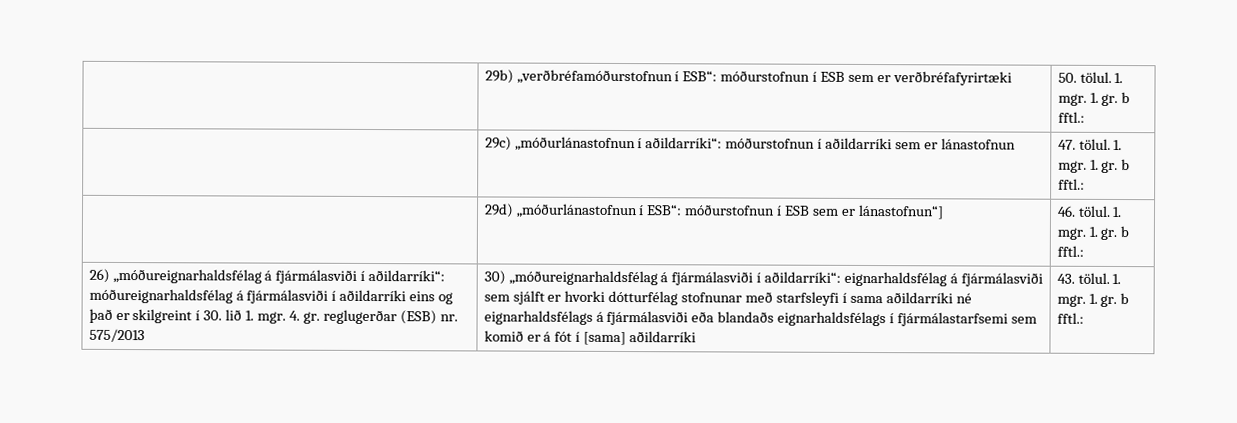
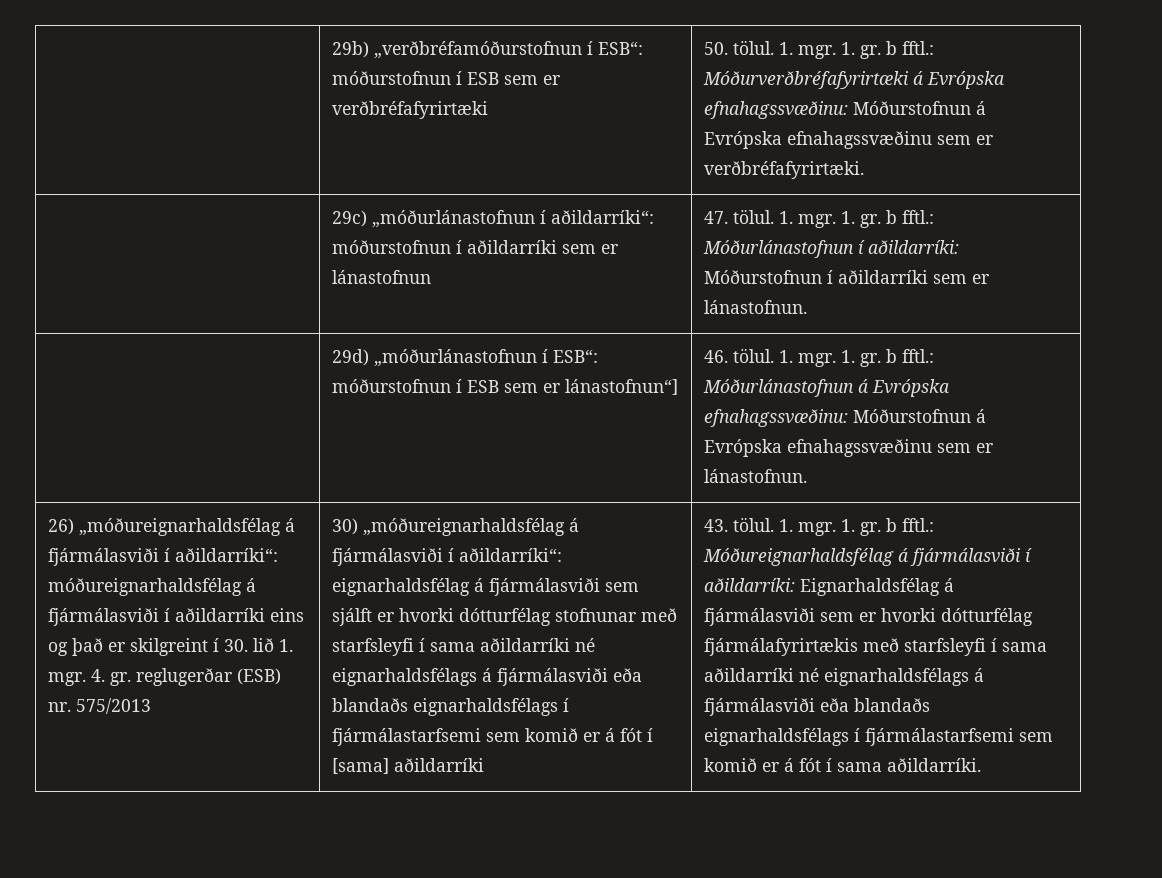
- | 29b) „verðbréfamóðurstofnun í ESB“: móðurstofnun í ESB sem er verðbréfafyrirtæki | 50. tölul. 1. mgr. 1. gr. b fftl.:
+ | 29b) „verðbréfamóðurstofnun í ESB“: móðurstofnun í ESB sem er verðbréfafyrirtæki | 50. tölul. 1. mgr. 1. gr. b fftl.: Móðurverðbréfafyrirtæki á Evrópska efnahagssvæðinu: Móðurstofnun á Evrópska efnahagssvæðinu sem er verðbréfafyrirtæki.
- | 29c) „móðurlánastofnun í aðildarríki“: móðurstofnun í aðildarríki sem er lánastofnun | 47. tölul. 1. mgr. 1. gr. b fftl.:
+ | 29c) „móðurlánastofnun í aðildarríki“: móðurstofnun í aðildarríki sem er lánastofnun | 47. tölul. 1. mgr. 1. gr. b fftl.: Móðurlánastofnun í aðildarríki: Móðurstofnun í aðildarríki sem er lánastofnun.
- | 29d) „móðurlánastofnun í ESB“: móðurstofnun í ESB sem er lánastofnun“] | 46. tölul. 1. mgr. 1. gr. b fftl.:
+ | 29d) „móðurlánastofnun í ESB“: móðurstofnun í ESB sem er lánastofnun“] | 46. tölul. 1. mgr. 1. gr. b fftl.: Móðurlánastofnun á Evrópska efnahagssvæðinu: Móðurstofnun á Evrópska efnahagssvæðinu sem er lánastofnun.
- 43. tölul. 1. mgr. 1. gr. b fftl.:
+ 43. tölul. 1. mgr. 1. gr. b fftl.: Móðureignarhaldsfélag á fjármálasviði í aðildarríki: Eignarhaldsfélag á fjármálasviði sem er hvorki dótturfélag fjármálafyrirtækis með starfsleyfi í sama aðildarríki né eignarhaldsfélags á fjármálasviði eða blandaðs eignarhaldsfélags í fjármálastarfsemi sem komið er á fót í sama aðildarríki.

